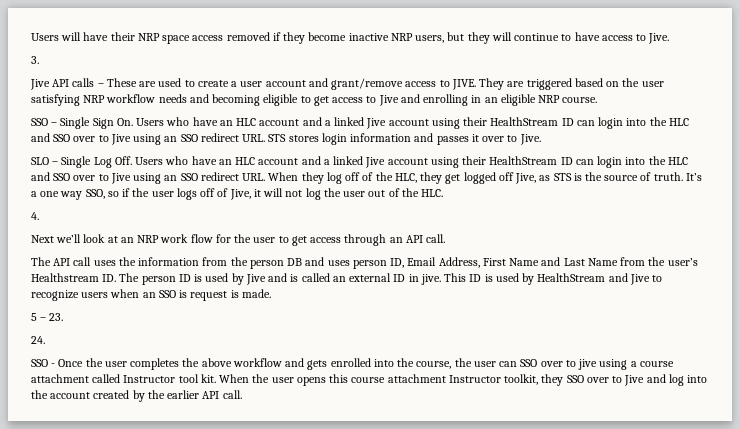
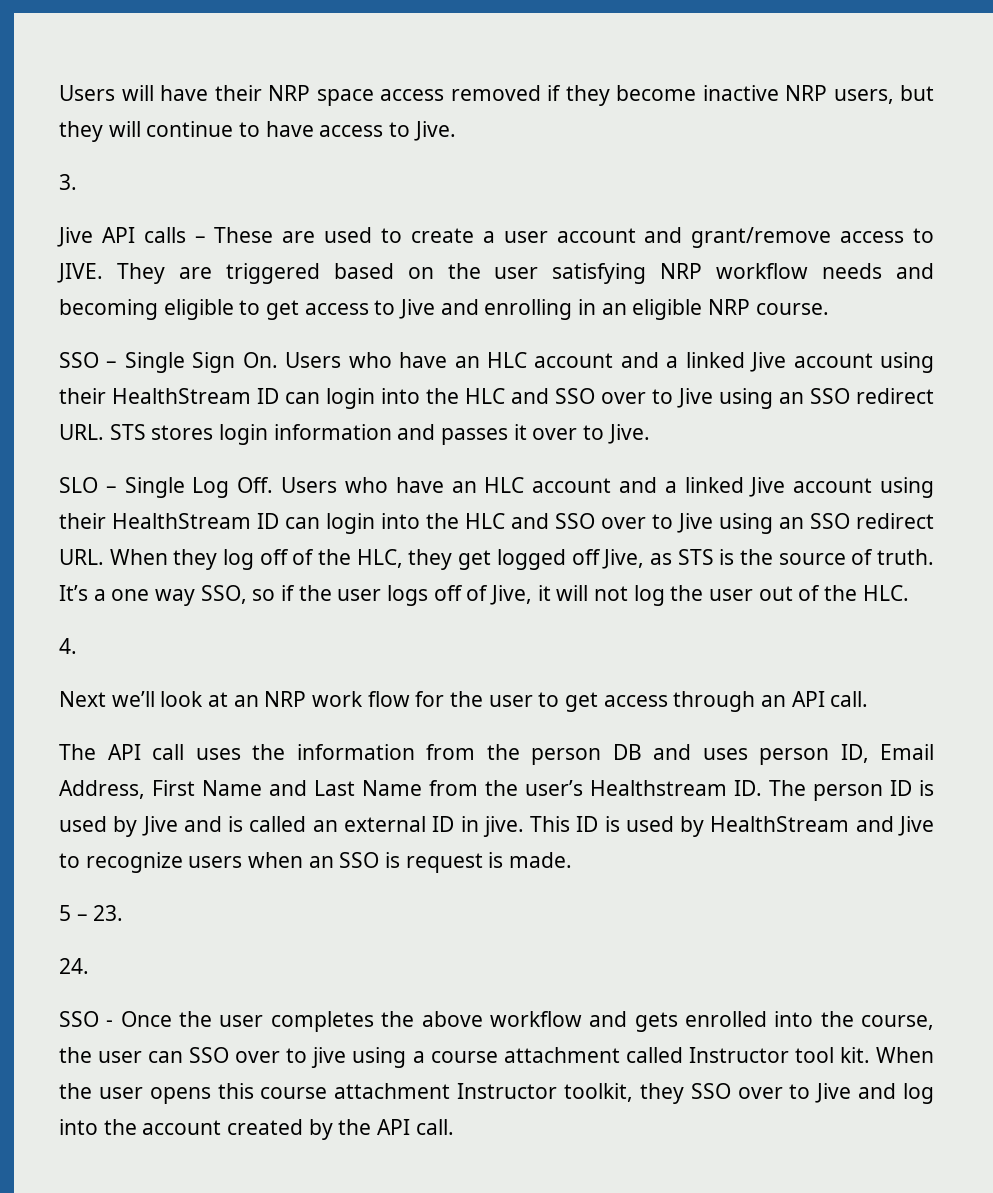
- When the user opens this course attachment Instructor toolkit, they SSO over to Jive and log into the account created by the earlier API call.
+ When the user opens this course attachment Instructor toolkit, they SSO over to Jive and log into the account created by the API call.

